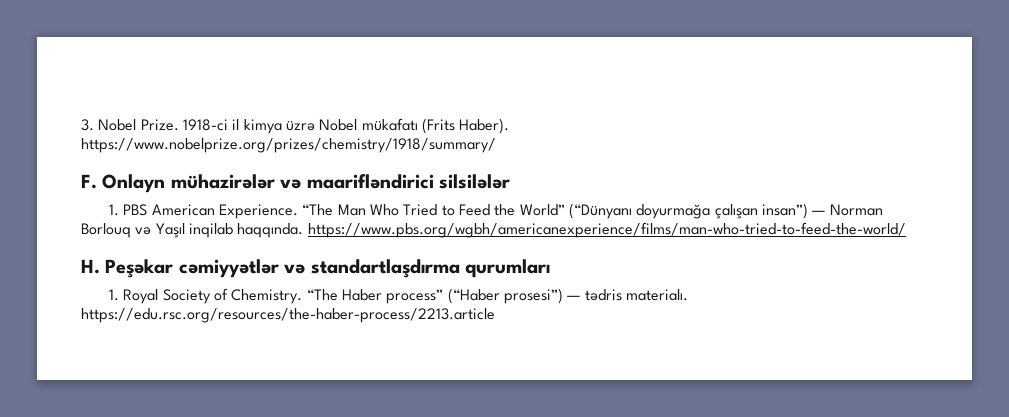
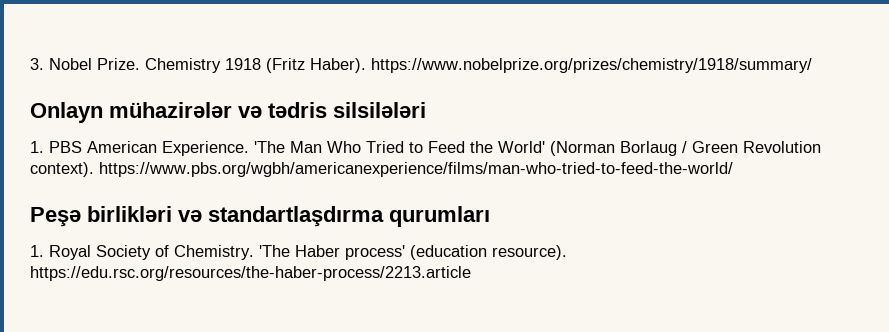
- 1918-ci il kimya üzrə Nobel mükafatı (Frits Haber). https://www.nobelprize.org/prizes/chemistry/1918/summary/
+ Chemistry 1918 (Fritz Haber). https://www.nobelprize.org/prizes/chemistry/1918/summary/
- F. Onlayn mühazirələr və maarifləndirici silsilələr
+ Onlayn mühazirələr və tədris silsilələri
- “The Man Who Tried to Feed the World” (“Dünyanı doyurmağa çalışan insan”) — Norman Borlouq və Yaşıl inqilab haqqında. https://www.pbs.org/wgbh/americanexperience/films/man-who-tried-to-feed-the-world/
- H. Peşəkar cəmiyyətlər və standartlaşdırma qurumları
+ 'The Man Who Tried to Feed the World' (Norman Borlaug / Green Revolution context). https://www.pbs.org/wgbh/americanexperience/films/man-who-tried-to-feed-the-world/
+ Peşə birlikləri və standartlaşdırma qurumları
- “The Haber process” (“Haber prosesi”) — tədris materialı. https://edu.rsc.org/resources/the-haber-process/2213.article
+ 'The Haber process' (education resource). https://edu.rsc.org/resources/the-haber-process/2213.article

